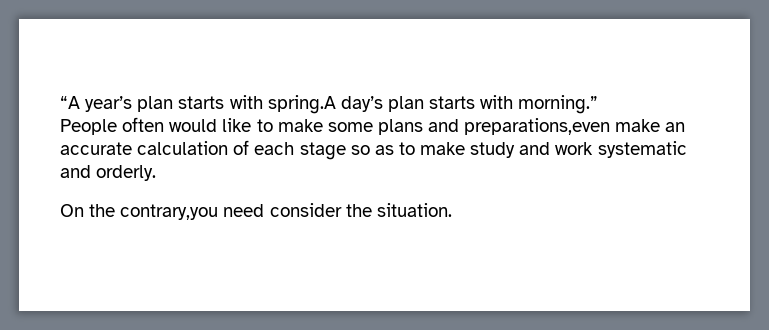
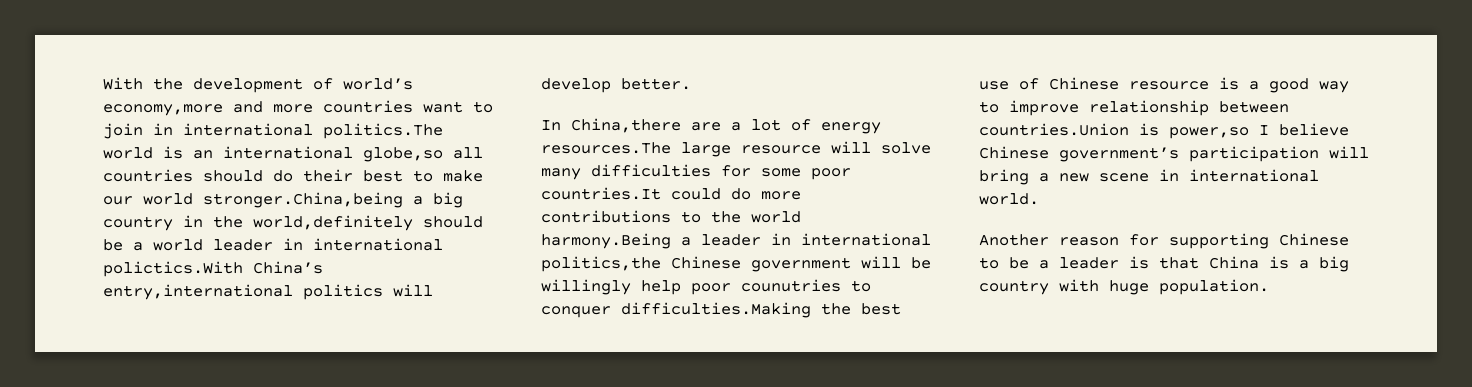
- “A year’s plan starts with spring.A day’s plan starts with morning.”
- People often would like to make some plans and preparations,even make an accurate calculation of each stage so as to make study and work systematic and orderly.
- On the contrary,you need consider the situation.
+ With the development of world’s economy,more and more countries want to join in international politics.The world is an international globe,so all countries should do their best to make our world stronger.China,being a big country in the world,definitely should be a world leader in international polictics.With China’s entry,international politics will develop better.
+ In China,there are a lot of energy resources.The large resource will solve many difficulties for some poor countries.It could do more contributions to the world harmony.Being a leader in international politics,the Chinese government will be willingly help poor counutries to conquer difficulties.Making the best use of Chinese resource is a good way to improve relationship between countries.Union is power,so I believe Chinese government’s participation will bring a new scene in international world.
+ Another reason for supporting Chinese to be a leader is that China is a big country with huge population.

